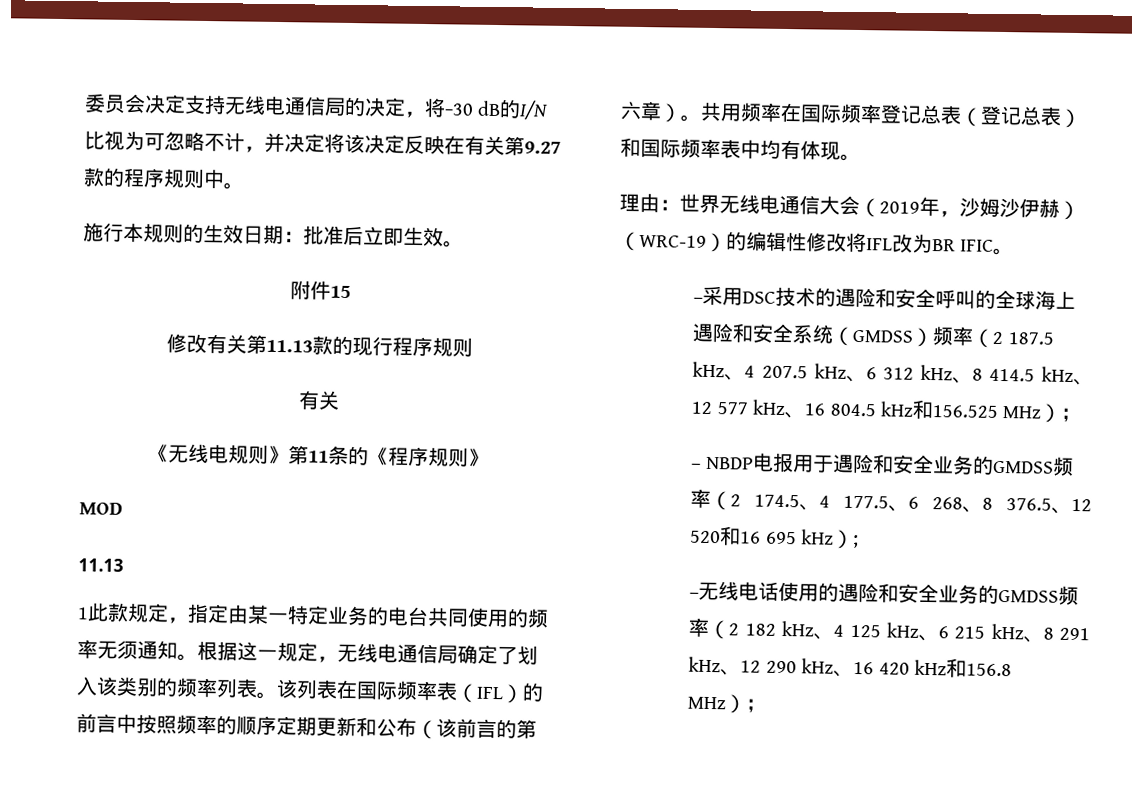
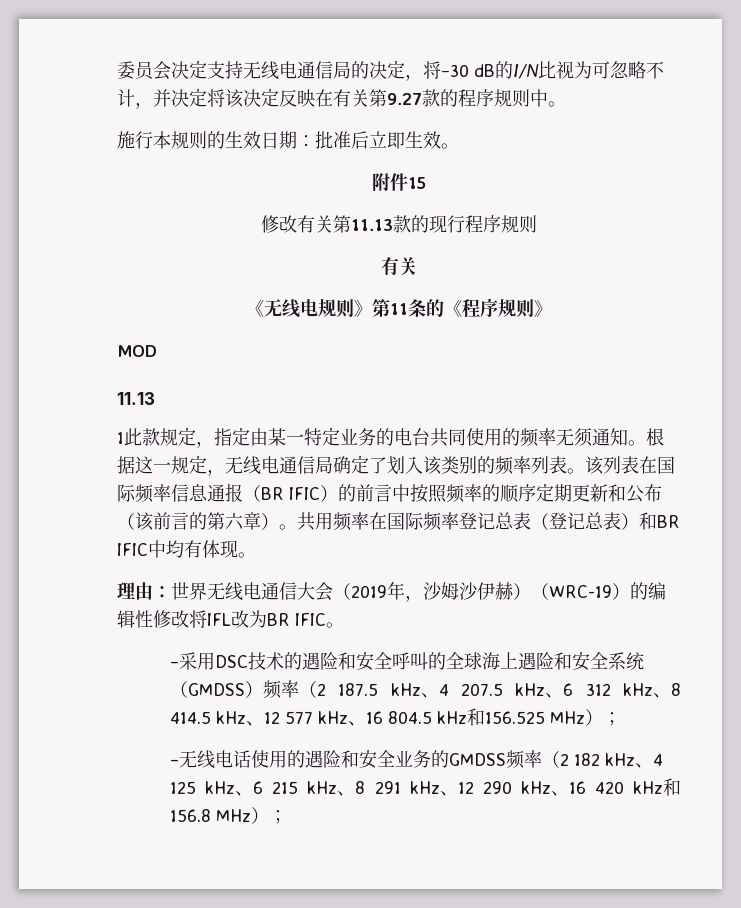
- 该列表在国际频率表（IFL）的前言中按照频率的顺序定期更新和公布（该前言的第六章）。
+ 该列表在国际频率信息通报（BR IFIC）的前言中按照频率的顺序定期更新和公布（该前言的第六章）。
- 共用频率在国际频率登记总表（登记总表）和国际频率表中均有体现。
+ 共用频率在国际频率登记总表（登记总表）和BR IFIC中均有体现。
- – NBDP电报用于遇险和安全业务的GMDSS频率（2 174.5、4 177.5、6 268、8 376.5、12 520和16 695 kHz）;

